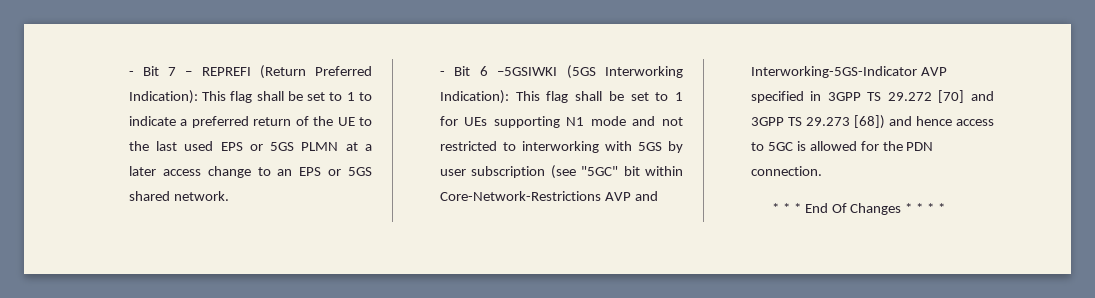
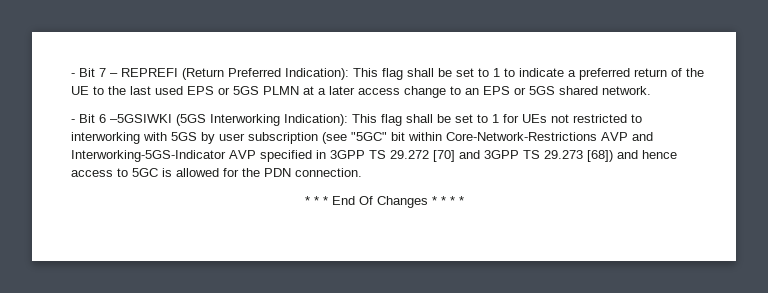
- - Bit 6 –5GSIWKI (5GS Interworking Indication): This flag shall be set to 1 for UEs supporting N1 mode and not restricted to interworking with 5GS by user subscription (see "5GC" bit within Core-Network-Restrictions AVP and Interworking-5GS-Indicator AVP specified in 3GPP TS 29.272 [70] and 3GPP TS 29.273 [68]) and hence access to 5GC is allowed for the PDN connection.
+ - Bit 6 –5GSIWKI (5GS Interworking Indication): This flag shall be set to 1 for UEs not restricted to interworking with 5GS by user subscription (see "5GC" bit within Core-Network-Restrictions AVP and Interworking-5GS-Indicator AVP specified in 3GPP TS 29.272 [70] and 3GPP TS 29.273 [68]) and hence access to 5GC is allowed for the PDN connection.

